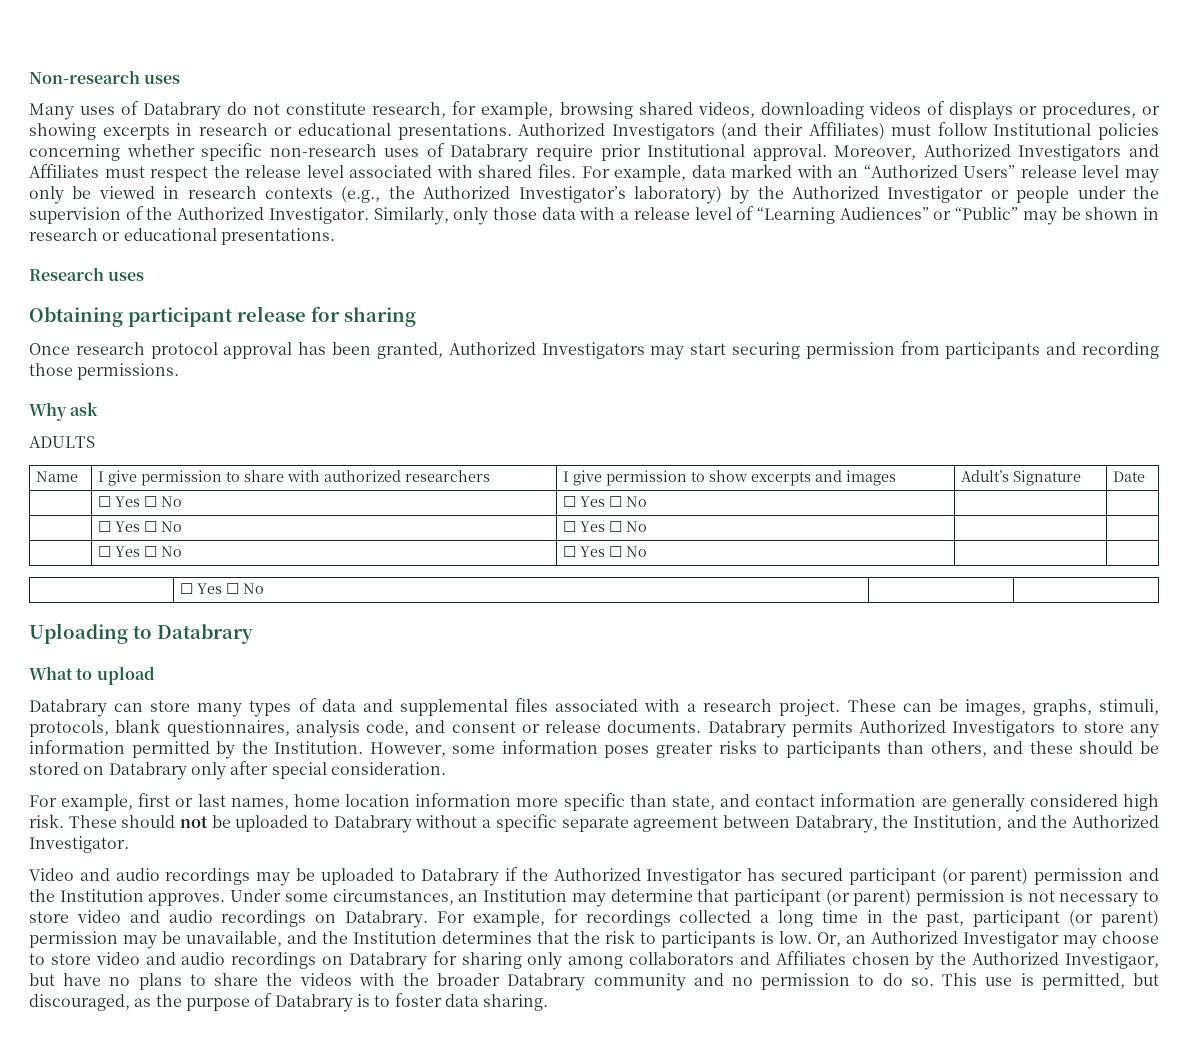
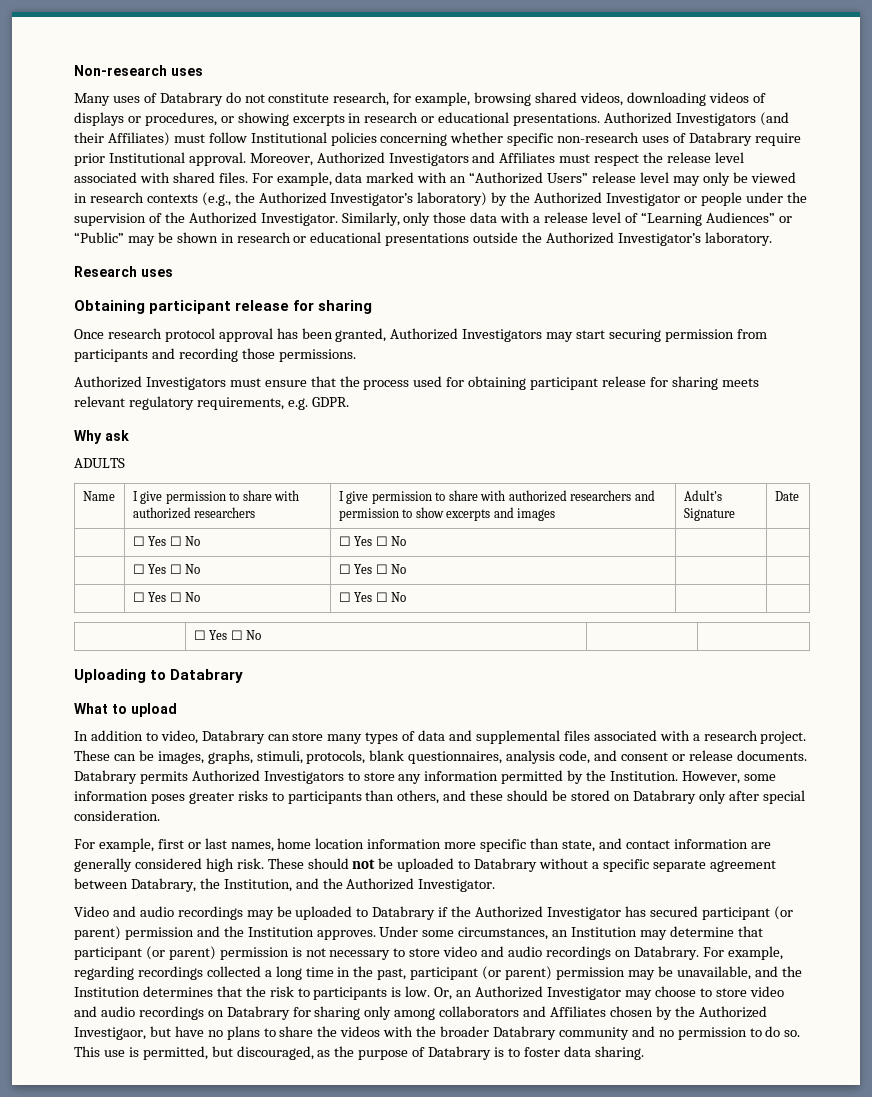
- Similarly, only those data with a release level of “Learning Audiences” or “Public” may be shown in research or educational presentations.
+ Similarly, only those data with a release level of “Learning Audiences” or “Public” may be shown in research or educational presentations outside the Authorized Investigator’s laboratory.
+ Authorized Investigators must ensure that the process used for obtaining participant release for sharing meets relevant regulatory requirements, e.g. GDPR.
- Name | I give permission to share with authorized researchers | I give permission to show excerpts and images | Adult’s Signature | Date
+ Name | I give permission to share with authorized researchers | I give permission to share with authorized researchers and permission to show excerpts and images | Adult’s Signature | Date
- Databrary can store many types of data and supplemental files associated with a research project.
+ In addition to video, Databrary can store many types of data and supplemental files associated with a research project.
- For example, for recordings collected a long time in the past, participant (or parent) permission may be unavailable, and the Institution determines that the risk to participants is low.
+ For example, regarding recordings collected a long time in the past, participant (or parent) permission may be unavailable, and the Institution determines that the risk to participants is low.

